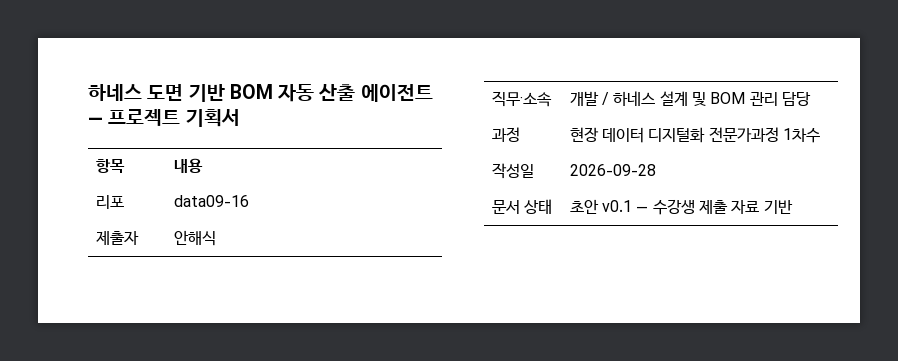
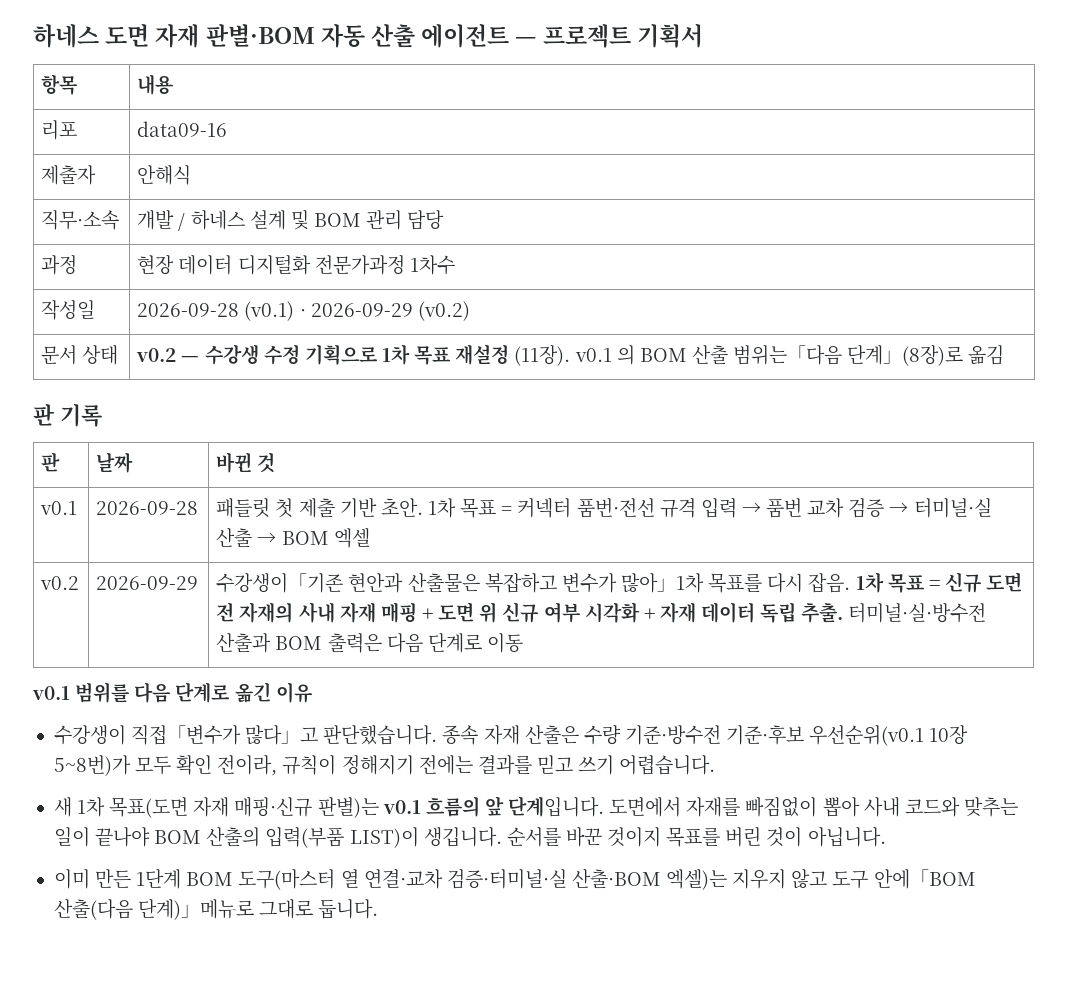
- 하네스 도면 기반 BOM 자동 산출 에이전트 — 프로젝트 기획서
+ 하네스 도면 자재 판별·BOM 자동 산출 에이전트 — 프로젝트 기획서
- 작성일 | 2026-09-28
- 문서 상태 | 초안 v0.1 — 수강생 제출 자료 기반
+ 작성일 | 2026-09-28 (v0.1) · 2026-09-29 (v0.2)
+ 문서 상태 | v0.2 — 수강생 수정 기획으로 1차 목표 재설정 (11장). v0.1 의 BOM 산출 범위는「다음 단계」(8장)로 옮김
+ 판 기록
+ 판 | 날짜 | 바뀐 것
+ v0.1 | 2026-09-28 | 패들릿 첫 제출 기반 초안. 1차 목표 = 커넥터 품번·전선 규격 입력 → 품번 교차 검증 → 터미널·실 산출 → BOM 엑셀
+ v0.2 | 2026-09-29 | 수강생이「기존 현안과 산출물은 복잡하고 변수가 많아」1차 목표를 다시 잡음. 1차 목표 = 신규 도면 전 자재의 사내 자재 매핑 + 도면 위 신규 여부 시각화 + 자재 데이터 독립 추출. 터미널·실·방수전 산출과 BOM 출력은 다음 단계로 이동
+ v0.1 범위를 다음 단계로 옮긴 이유
+ 수강생이 직접「변수가 많다」고 판단했습니다. 종속 자재 산출은 수량 기준·방수전 기준·후보 우선순위(v0.1 10장 5~8번)가 모두 확인 전이라, 규칙이 정해지기 전에는 결과를 믿고 쓰기 어렵습니다.
+ 새 1차 목표(도면 자재 매핑·신규 판별)는 v0.1 흐름의 앞 단계입니다. 도면에서 자재를 빠짐없이 뽑아 사내 코드와 맞추는 일이 끝나야 BOM 산출의 입력(부품 LIST)이 생깁니다. 순서를 바꾼 것이지 목표를 버린 것이 아닙니다.
+ 이미 만든 1단계 BOM 도구(마스터 열 연결·교차 검증·터미널·실 산출·BOM 엑셀)는 지우지 않고 도구 안에「BOM 산출(다음 단계)」메뉴로 그대로 둡니다.

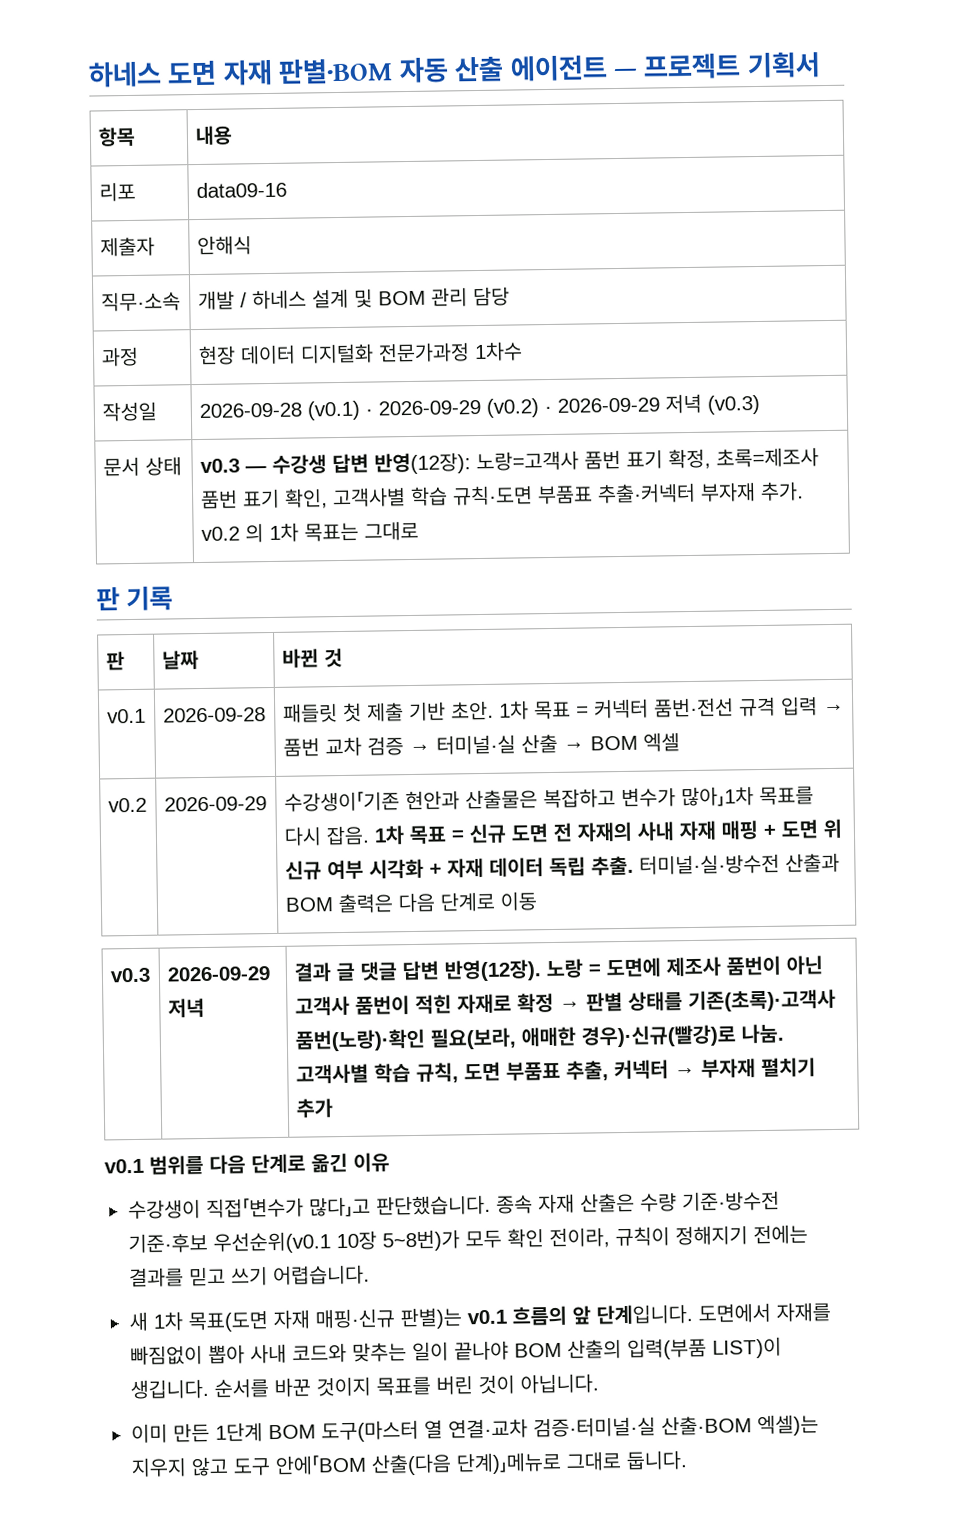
- 작성일 | 2026-09-28 (v0.1) · 2026-09-29 (v0.2)
+ 작성일 | 2026-09-28 (v0.1) · 2026-09-29 (v0.2) · 2026-09-29 저녁 (v0.3)
- 문서 상태 | v0.2 — 수강생 수정 기획으로 1차 목표 재설정 (11장). v0.1 의 BOM 산출 범위는「다음 단계」(8장)로 옮김
+ 문서 상태 | v0.3 — 수강생 답변 반영(12장): 노랑=고객사 품번 표기 확정, 초록=제조사 품번 표기 확인, 고객사별 학습 규칙·도면 부품표 추출·커넥터 부자재 추가. v0.2 의 1차 목표는 그대로
+ v0.3 | 2026-09-29 저녁 | 결과 글 댓글 답변 반영(12장). 노랑 = 도면에 제조사 품번이 아닌 고객사 품번이 적힌 자재로 확정 → 판별 상태를 기존(초록)·고객사 품번(노랑)·확인 필요(보라, 애매한 경우)·신규(빨강)로 나눔. 고객사별 학습 규칙, 도면 부품표 추출, 커넥터 → 부자재 펼치기 추가

